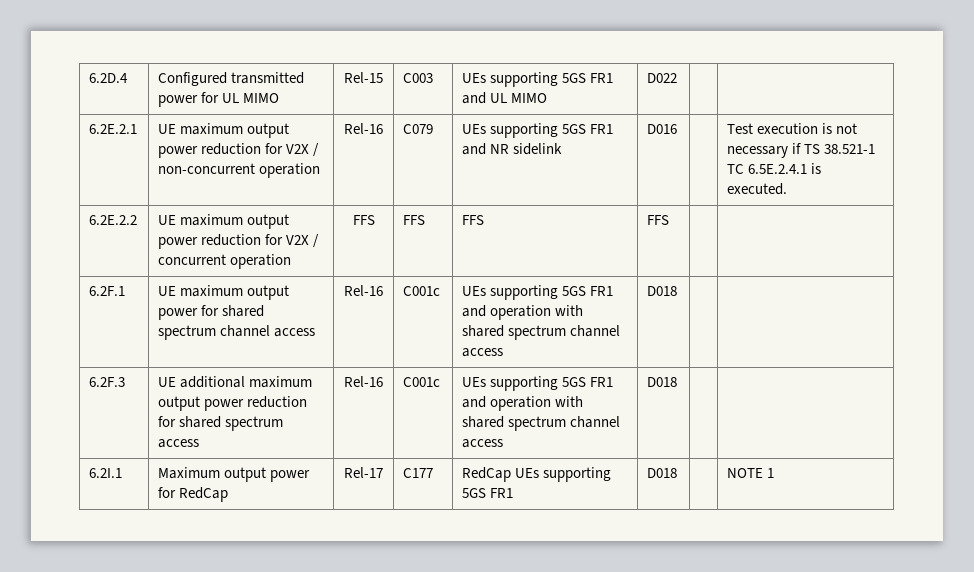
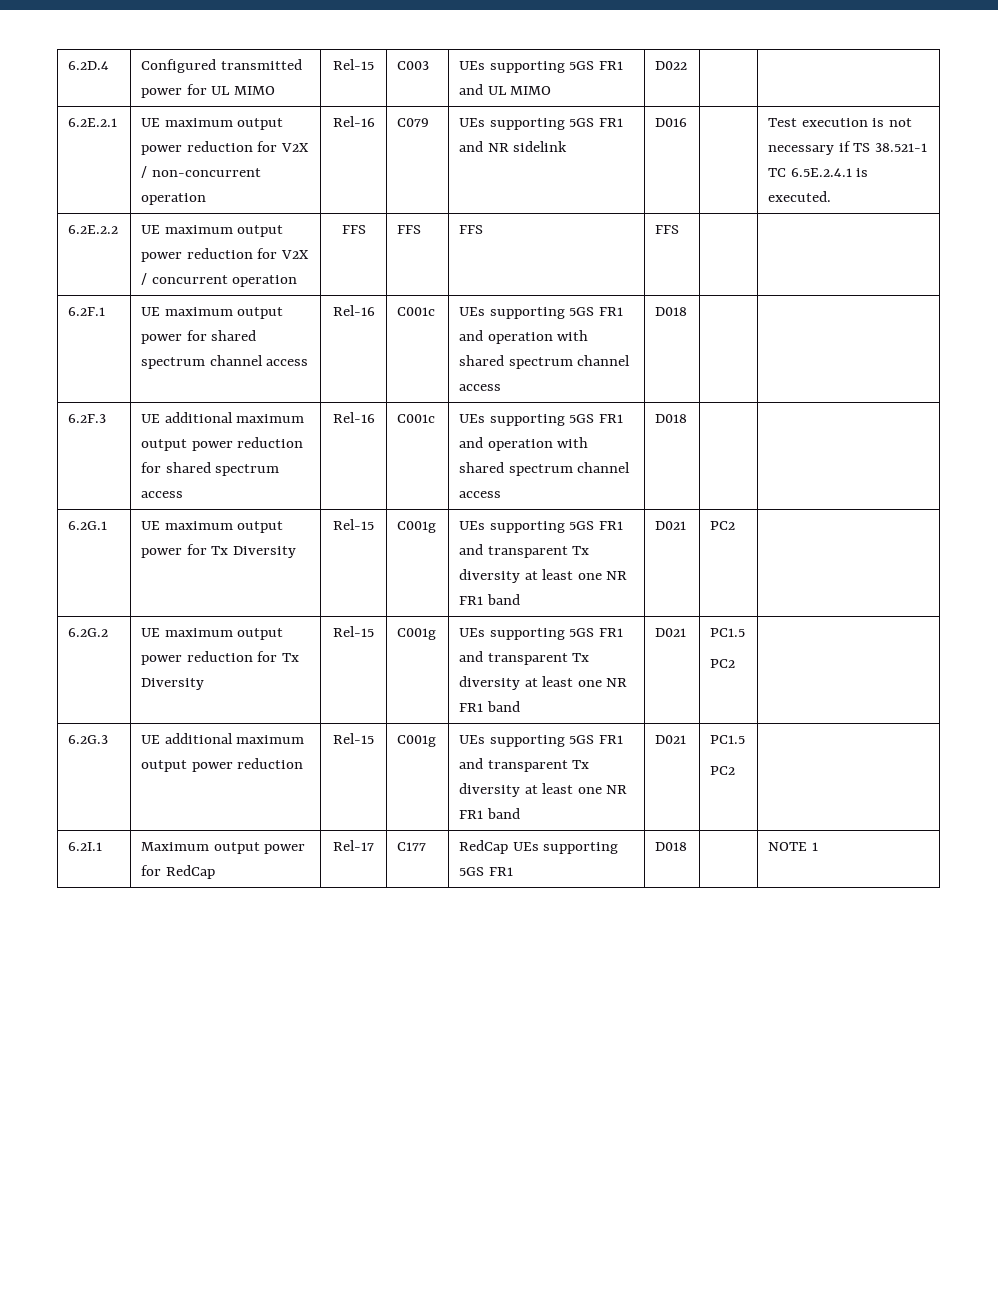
+ 6.2G.1 | UE maximum output power for Tx Diversity | Rel-15 | C001g | UEs supporting 5GS FR1 and transparent Tx diversity at least one NR FR1 band | D021 | PC2 |
+ 6.2G.2 | UE maximum output power reduction for Tx Diversity | Rel-15 | C001g | UEs supporting 5GS FR1 and transparent Tx diversity at least one NR FR1 band | D021 | PC1.5
+ PC2 |
+ 6.2G.3 | UE additional maximum output power reduction | Rel-15 | C001g | UEs supporting 5GS FR1 and transparent Tx diversity at least one NR FR1 band | D021 | PC1.5
+ PC2 |

